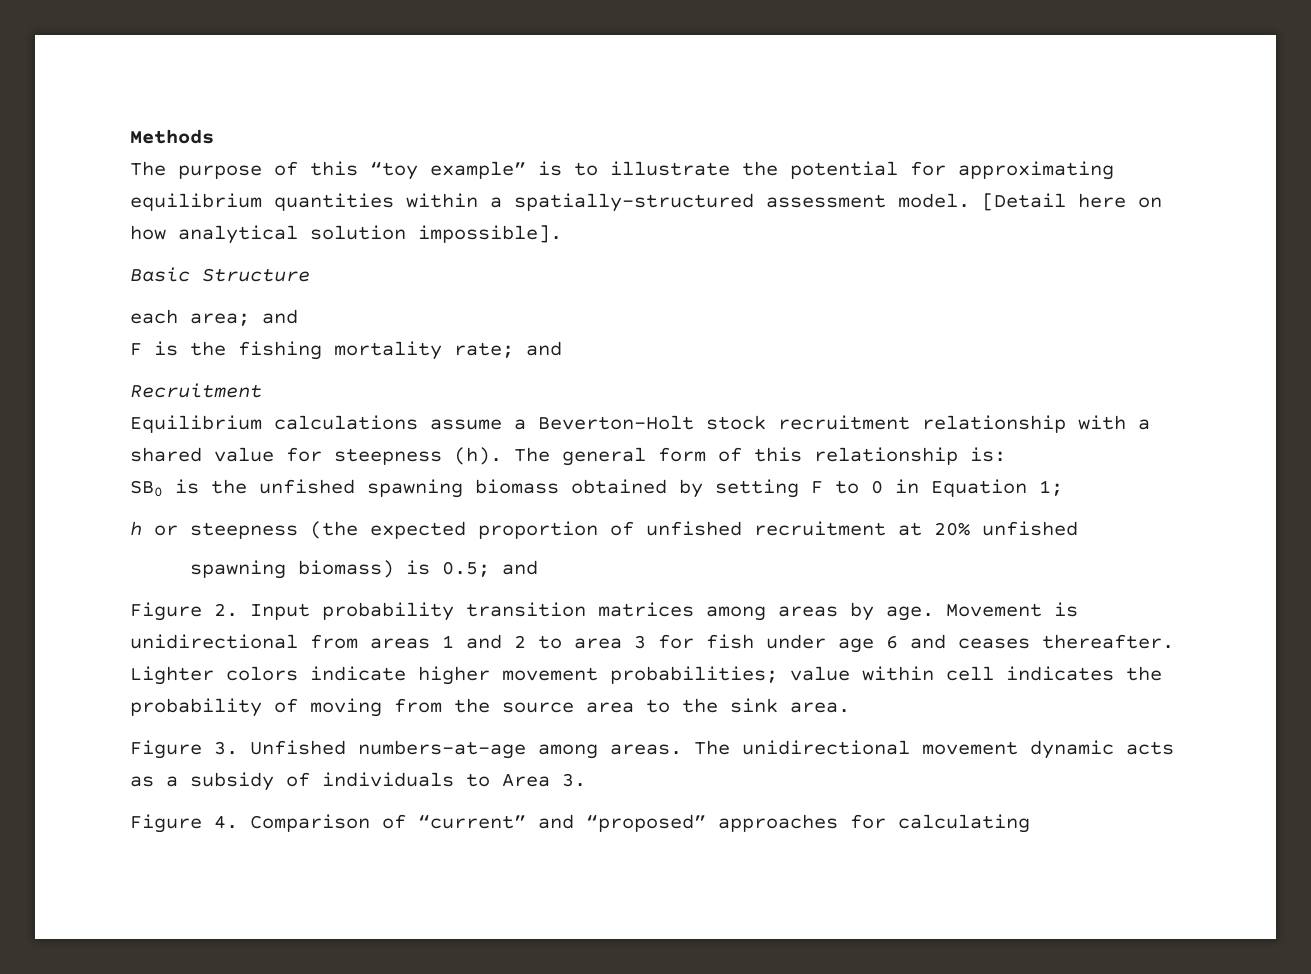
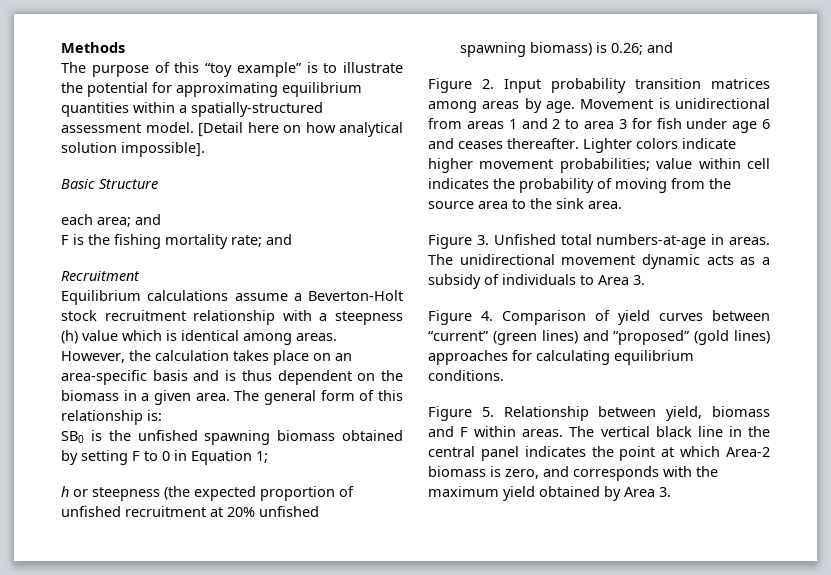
- Equilibrium calculations assume a Beverton-Holt stock recruitment relationship with a shared value for steepness (h).
+ Equilibrium calculations assume a Beverton-Holt stock recruitment relationship with a steepness (h) value which is identical among areas. However, the calculation takes place on an area-specific basis and is thus dependent on the biomass in a given area.
- spawning biomass) is 0.5; and
+ spawning biomass) is 0.26; and
- Figure 3. Unfished numbers-at-age among areas.
+ Figure 3. Unfished total numbers-at-age in areas.
- Figure 4. Comparison of “current” and “proposed” approaches for calculating
+ Figure 4. Comparison of yield curves between “current” (green lines) and “proposed” (gold lines) approaches for calculating equilibrium conditions.
+ Figure 5. Relationship between yield, biomass and F within areas. The vertical black line in the central panel indicates the point at which Area-2 biomass is zero, and corresponds with the maximum yield obtained by Area 3.

